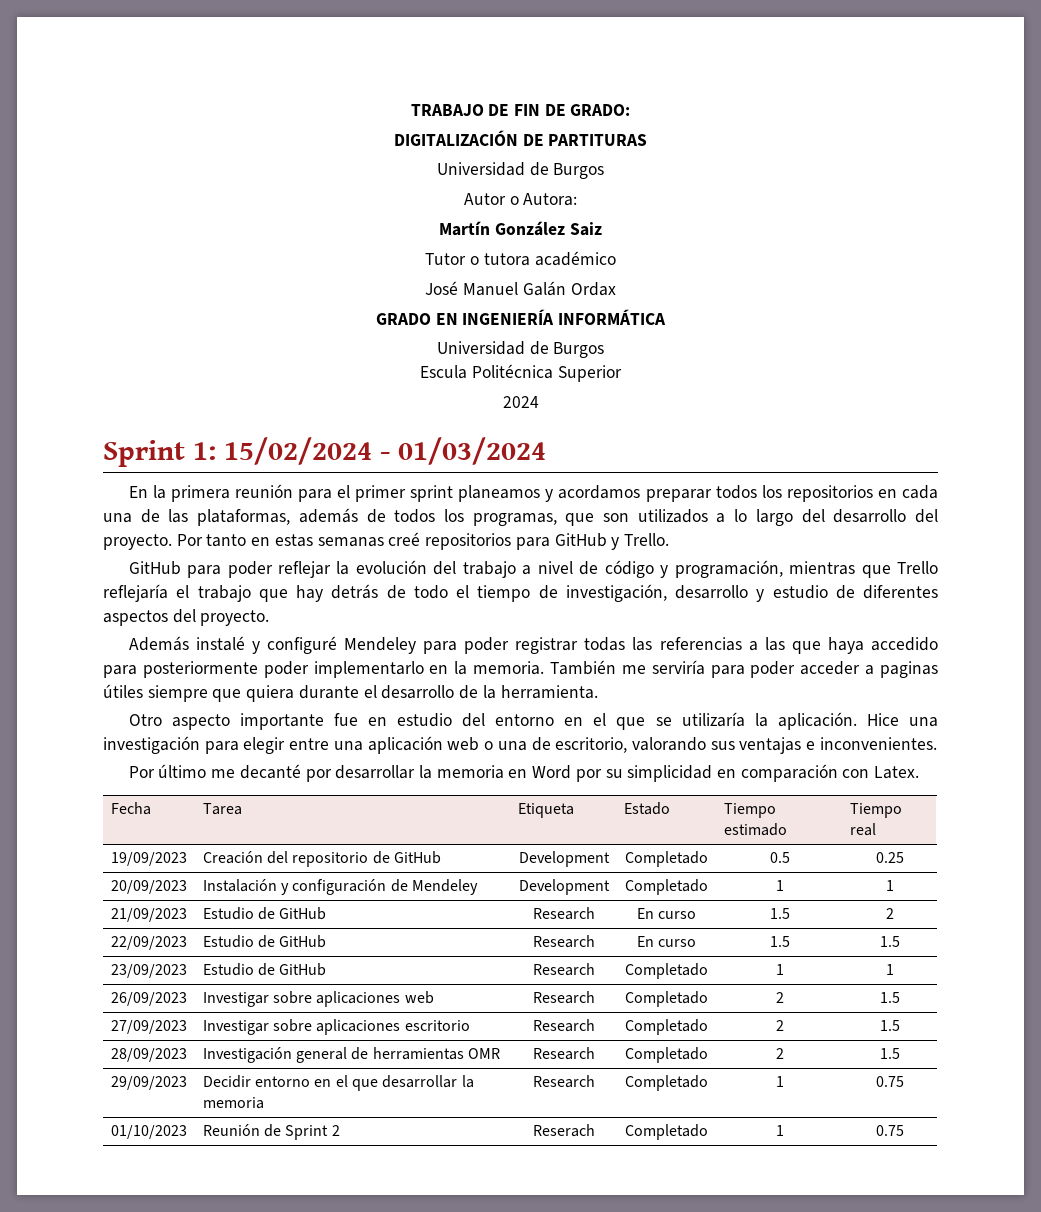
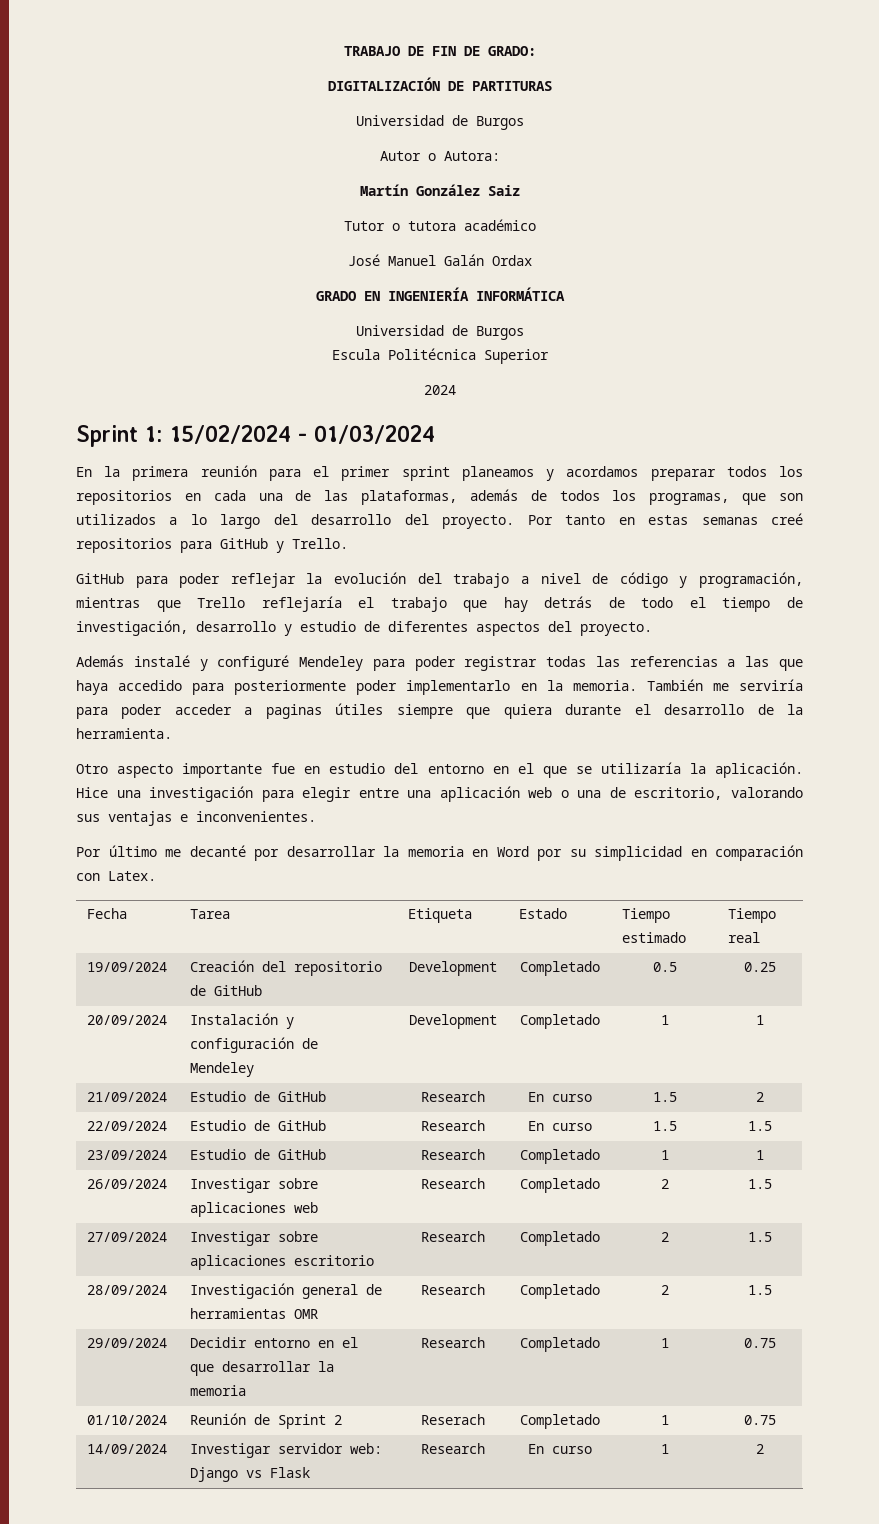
- 19/09/2023 | Creación del repositorio de GitHub | Development | Completado | 0.5 | 0.25
+ 19/09/2024 | Creación del repositorio de GitHub | Development | Completado | 0.5 | 0.25
- 20/09/2023 | Instalación y configuración de Mendeley | Development | Completado | 1 | 1
+ 20/09/2024 | Instalación y configuración de Mendeley | Development | Completado | 1 | 1
- 21/09/2023 | Estudio de GitHub | Research | En curso | 1.5 | 2
+ 21/09/2024 | Estudio de GitHub | Research | En curso | 1.5 | 2
- 22/09/2023 | Estudio de GitHub | Research | En curso | 1.5 | 1.5
+ 22/09/2024 | Estudio de GitHub | Research | En curso | 1.5 | 1.5
- 23/09/2023 | Estudio de GitHub | Research | Completado | 1 | 1
+ 23/09/2024 | Estudio de GitHub | Research | Completado | 1 | 1
- 26/09/2023 | Investigar sobre aplicaciones web | Research | Completado | 2 | 1.5
+ 26/09/2024 | Investigar sobre aplicaciones web | Research | Completado | 2 | 1.5
- 27/09/2023 | Investigar sobre aplicaciones escritorio | Research | Completado | 2 | 1.5
+ 27/09/2024 | Investigar sobre aplicaciones escritorio | Research | Completado | 2 | 1.5
- 28/09/2023 | Investigación general de herramientas OMR | Research | Completado | 2 | 1.5
+ 28/09/2024 | Investigación general de herramientas OMR | Research | Completado | 2 | 1.5
- 29/09/2023 | Decidir entorno en el que desarrollar la memoria | Research | Completado | 1 | 0.75
+ 29/09/2024 | Decidir entorno en el que desarrollar la memoria | Research | Completado | 1 | 0.75
- 01/10/2023 | Reunión de Sprint 2 | Reserach | Completado | 1 | 0.75
+ 01/10/2024 | Reunión de Sprint 2 | Reserach | Completado | 1 | 0.75
+ 14/09/2024 | Investigar servidor web: Django vs Flask | Research | En curso | 1 | 2

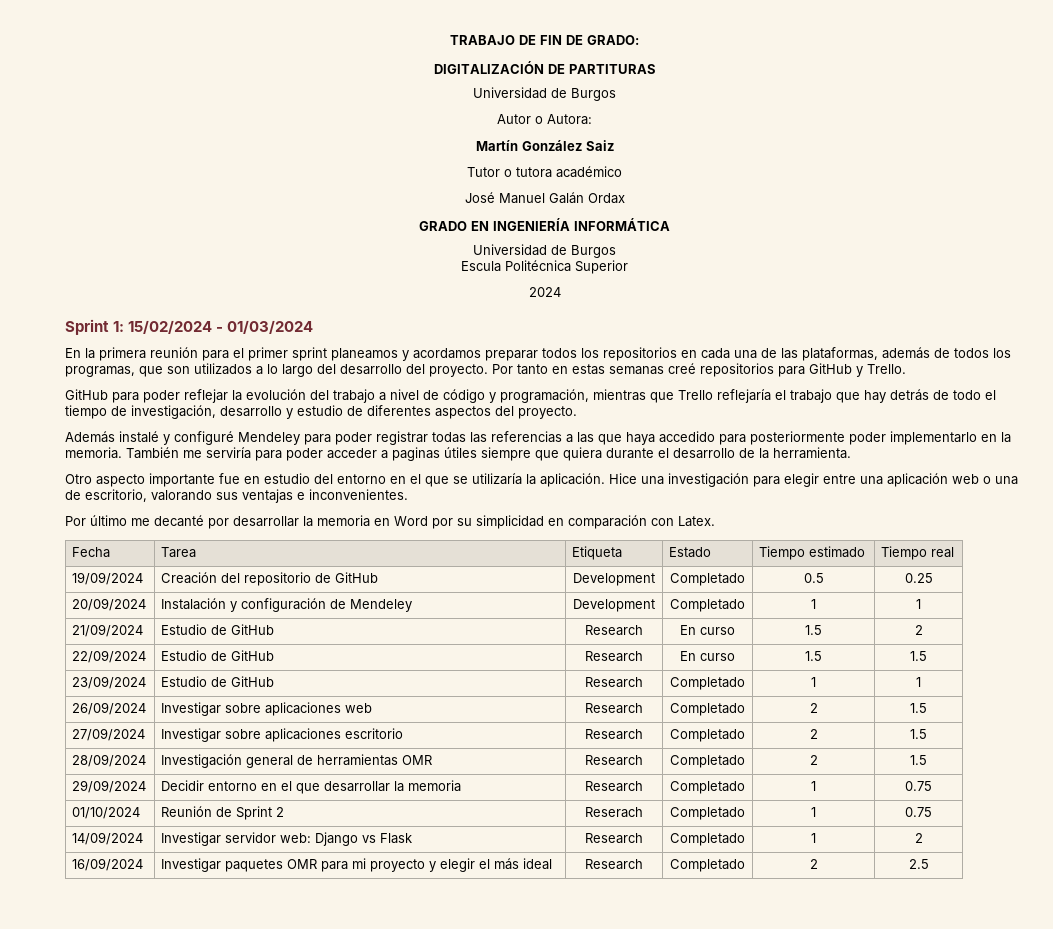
- 14/09/2024 | Investigar servidor web: Django vs Flask | Research | En curso | 1 | 2
+ 14/09/2024 | Investigar servidor web: Django vs Flask | Research | Completado | 1 | 2
+ 16/09/2024 | Investigar paquetes OMR para mi proyecto y elegir el más ideal | Research | Completado | 2 | 2.5

